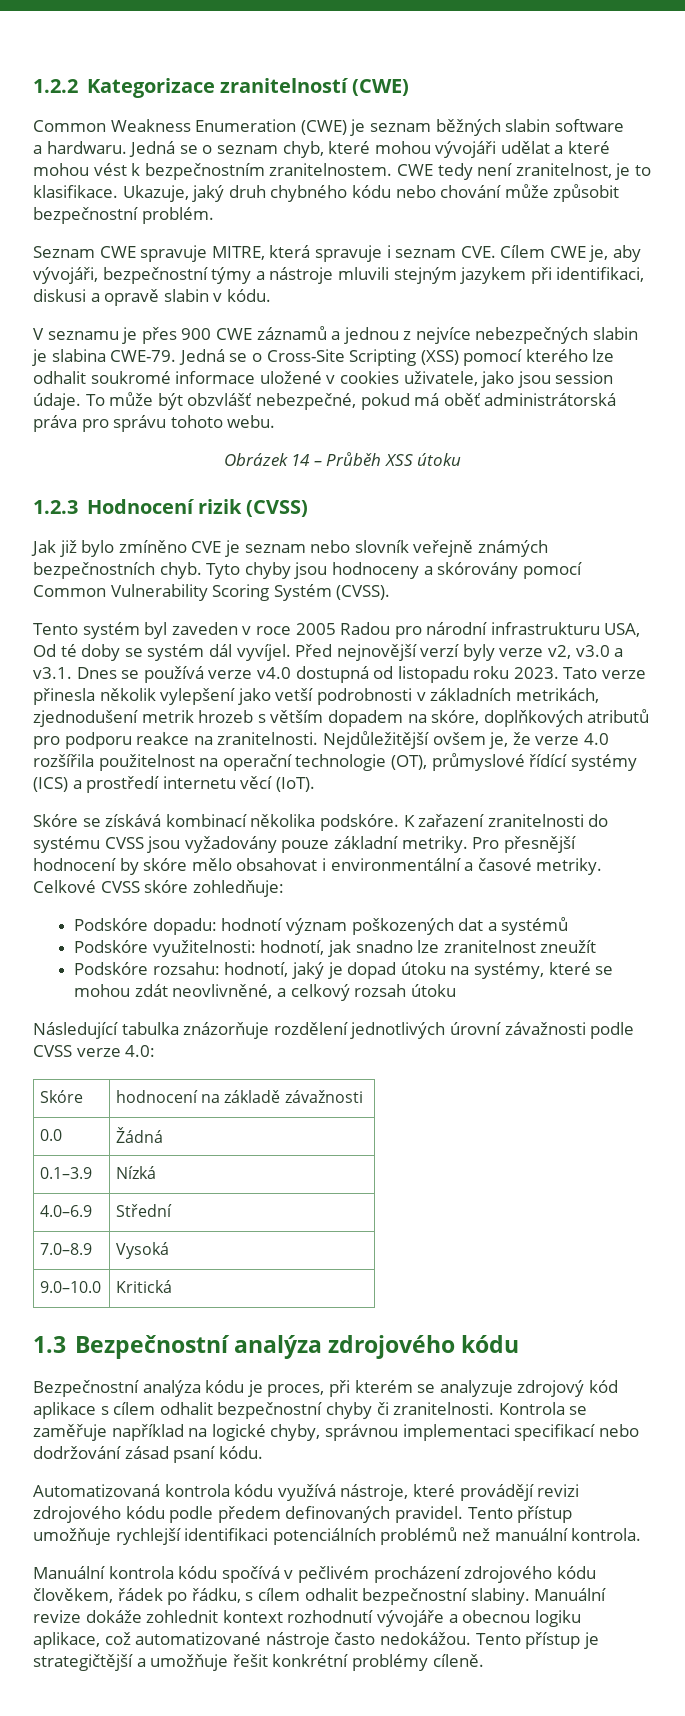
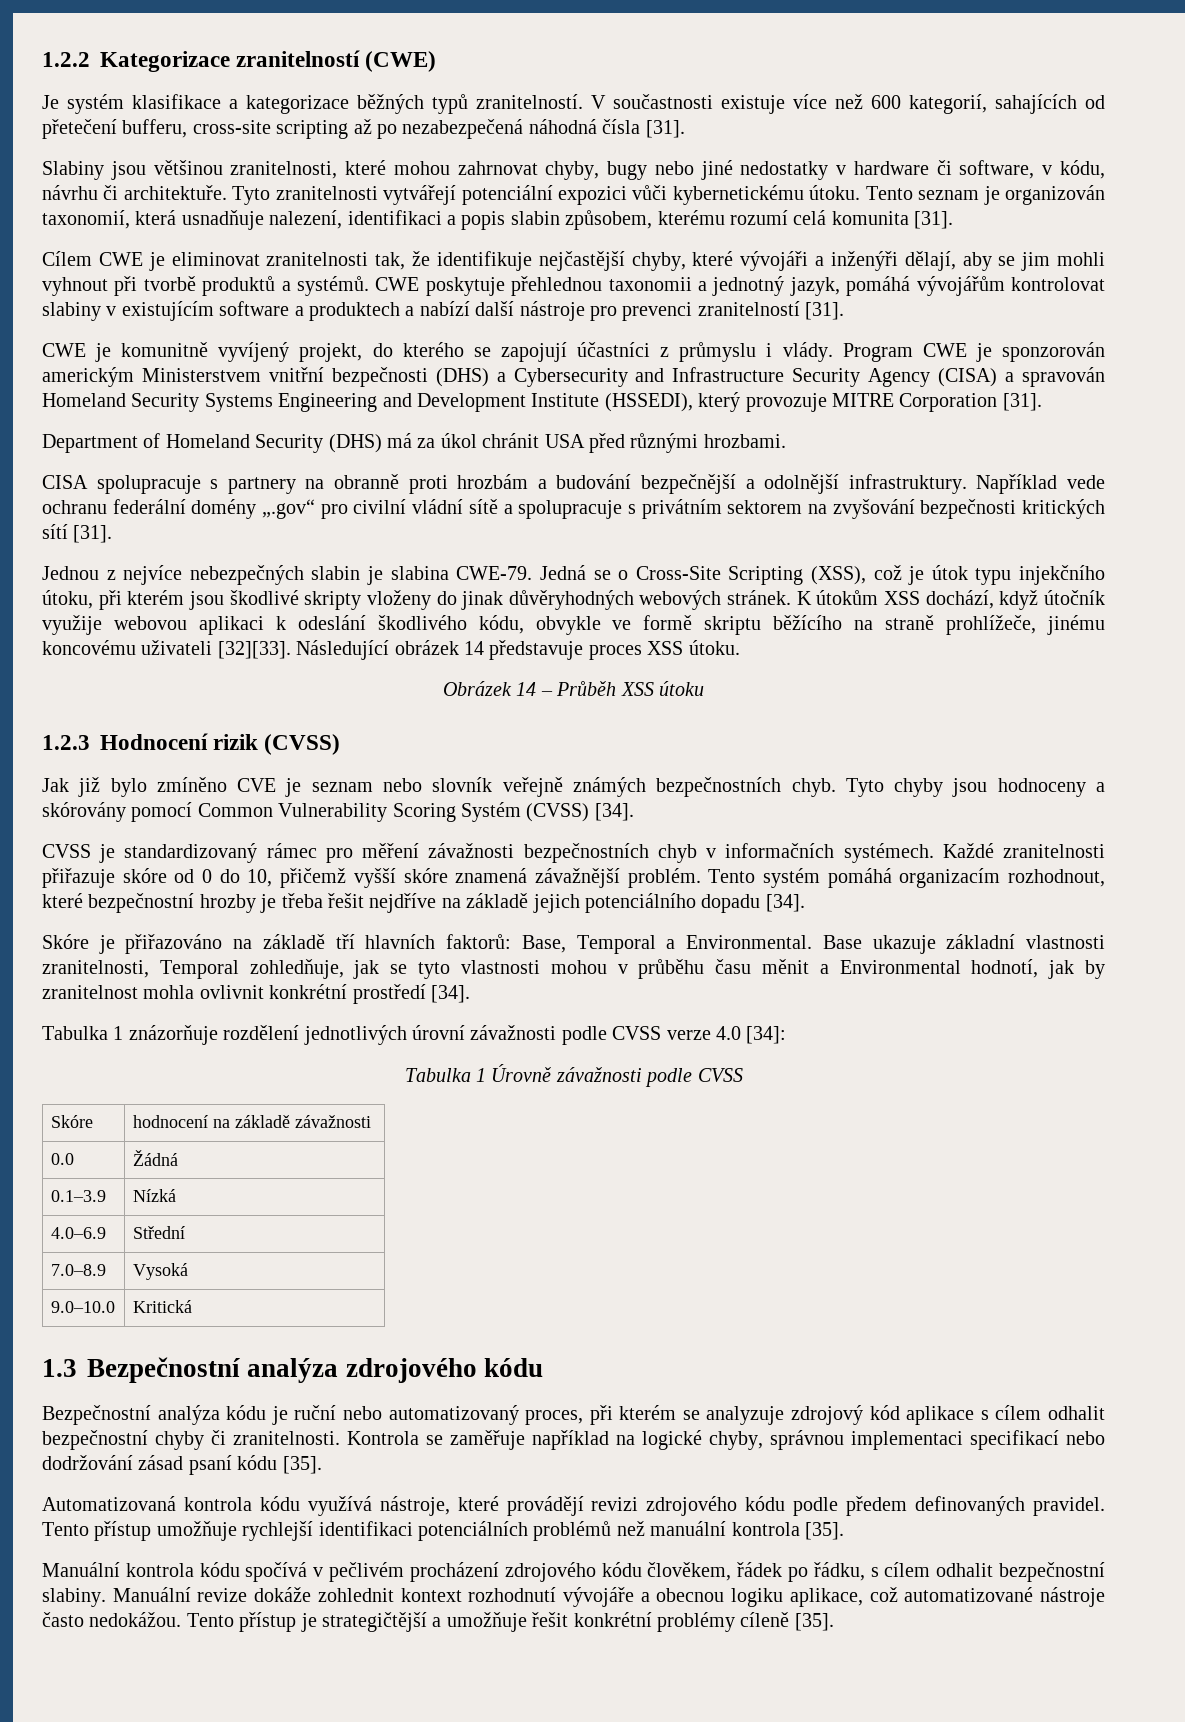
- Common Weakness Enumeration (CWE) je seznam běžných slabin software
- a hardwaru. Jedná se o seznam chyb, které mohou vývojáři udělat a které mohou vést k bezpečnostním zranitelnostem. CWE tedy není zranitelnost, je to klasifikace. Ukazuje, jaký druh chybného kódu nebo chování může způsobit bezpečnostní problém.
- Seznam CWE spravuje MITRE, která spravuje i seznam CVE. Cílem CWE je, aby vývojáři, bezpečnostní týmy a nástroje mluvili stejným jazykem při identifikaci, diskusi a opravě slabin v kódu.
- V seznamu je přes 900 CWE záznamů a jednou z nejvíce nebezpečných slabin je slabina CWE-79.
+ Je systém klasifikace a kategorizace běžných typů zranitelností. V součastnosti existuje více než 600 kategorií, sahajících od přetečení bufferu, cross-site scripting až po nezabezpečená náhodná čísla [31].
+ Slabiny jsou většinou zranitelnosti, které mohou zahrnovat chyby, bugy nebo jiné nedostatky v hardware či software, v kódu, návrhu či architektuře. Tyto zranitelnosti vytvářejí potenciální expozici vůči kybernetickému útoku. Tento seznam je organizován taxonomií, která usnadňuje nalezení, identifikaci a popis slabin způsobem, kterému rozumí celá komunita [31].
+ Cílem CWE je eliminovat zranitelnosti tak, že identifikuje nejčastější chyby, které vývojáři a inženýři dělají, aby se jim mohli vyhnout při tvorbě produktů a systémů. CWE poskytuje přehlednou taxonomii a jednotný jazyk, pomáhá vývojářům kontrolovat slabiny v existujícím software a produktech a nabízí další nástroje pro prevenci zranitelností [31].
+ CWE je komunitně vyvíjený projekt, do kterého se zapojují účastníci z průmyslu i vlády. Program CWE je sponzorován americkým Ministerstvem vnitřní bezpečnosti (DHS) a Cybersecurity and Infrastructure Security Agency (CISA) a spravován Homeland Security Systems Engineering and Development Institute (HSSEDI), který provozuje MITRE Corporation [31].
+ Department of Homeland Security (DHS) má za úkol chránit USA před různými hrozbami.
+ CISA spolupracuje s partnery na obranně proti hrozbám a budování bezpečnější a odolnější infrastruktury. Například vede ochranu federální domény „.gov“ pro civilní vládní sítě a spolupracuje s privátním sektorem na zvyšování bezpečnosti kritických sítí [31].
+ Jednou z nejvíce nebezpečných slabin je slabina CWE-79.
- Jedná se o Cross-Site Scripting (XSS) pomocí kterého lze odhalit soukromé informace uložené v cookies uživatele, jako jsou session údaje. To může být obzvlášť nebezpečné, pokud má oběť administrátorská práva pro správu tohoto webu.
+ Jedná se o Cross-Site Scripting (XSS), což je útok typu injekčního útoku, při kterém jsou škodlivé skripty vloženy do jinak důvěryhodných webových stránek. K útokům XSS dochází, když útočník využije webovou aplikaci k odeslání škodlivého kódu, obvykle ve formě skriptu běžícího na straně prohlížeče, jinému koncovému uživateli [32][33]. Následující obrázek 14 představuje proces XSS útoku.
- Tyto chyby jsou hodnoceny a skórovány pomocí Common Vulnerability Scoring Systém (CVSS).
- Tento systém byl zaveden v roce 2005 Radou pro národní infrastrukturu USA, Od té doby se systém dál vyvíjel. Před nejnovější verzí byly verze v2, v3.0 a v3.1. Dnes se používá verze v4.0 dostupná od listopadu roku 2023. Tato verze přinesla několik vylepšení jako vetší podrobnosti v základních metrikách, zjednodušení metrik hrozeb s větším dopadem na skóre, doplňkových atributů pro podporu reakce na zranitelnosti. Nejdůležitější ovšem je, že verze 4.0 rozšířila použitelnost na operační technologie (OT), průmyslové řídící systémy (ICS) a prostředí internetu věcí (IoT).
- Skóre se získává kombinací několika podskóre. K zařazení zranitelnosti do systému CVSS jsou vyžadovány pouze základní metriky. Pro přesnější hodnocení by skóre mělo obsahovat i environmentální a časové metriky. Celkové CVSS skóre zohledňuje:
- Podskóre dopadu: hodnotí význam poškozených dat a systémů
- Podskóre využitelnosti: hodnotí, jak snadno lze zranitelnost zneužít
- Podskóre rozsahu: hodnotí, jaký je dopad útoku na systémy, které se mohou zdát neovlivněné, a celkový rozsah útoku
- Následující tabulka znázorňuje rozdělení jednotlivých úrovní závažnosti podle CVSS verze 4.0:
+ Tyto chyby jsou hodnoceny a skórovány pomocí Common Vulnerability Scoring Systém (CVSS) [34].
+ CVSS je standardizovaný rámec pro měření závažnosti bezpečnostních chyb v informačních systémech. Každé zranitelnosti přiřazuje skóre od 0 do 10, přičemž vyšší skóre znamená závažnější problém. Tento systém pomáhá organizacím rozhodnout, které bezpečnostní hrozby je třeba řešit nejdříve na základě jejich potenciálního dopadu [34].
+ Skóre je přiřazováno na základě tří hlavních faktorů: Base, Temporal a Environmental. Base ukazuje základní vlastnosti zranitelnosti, Temporal zohledňuje, jak se tyto vlastnosti mohou v průběhu času měnit a Environmental hodnotí, jak by zranitelnost mohla ovlivnit konkrétní prostředí [34].
+ Tabulka 1 znázorňuje rozdělení jednotlivých úrovní závažnosti podle CVSS verze 4.0 [34]:
+ Tabulka 1 Úrovně závažnosti podle CVSS
- Bezpečnostní analýza kódu je proces, při kterém se analyzuje zdrojový kód aplikace s cílem odhalit bezpečnostní chyby či zranitelnosti.
+ Bezpečnostní analýza kódu je ruční nebo automatizovaný proces, při kterém se analyzuje zdrojový kód aplikace s cílem odhalit bezpečnostní chyby či zranitelnosti.
- Kontrola se zaměřuje například na logické chyby, správnou implementaci specifikací nebo dodržování zásad psaní kódu.
+ Kontrola se zaměřuje například na logické chyby, správnou implementaci specifikací nebo dodržování zásad psaní kódu [35].
- Tento přístup umožňuje rychlejší identifikaci potenciálních problémů než manuální kontrola.
+ Tento přístup umožňuje rychlejší identifikaci potenciálních problémů než manuální kontrola [35].
- Tento přístup je strategičtější a umožňuje řešit konkrétní problémy cíleně.
+ Tento přístup je strategičtější a umožňuje řešit konkrétní problémy cíleně [35].

